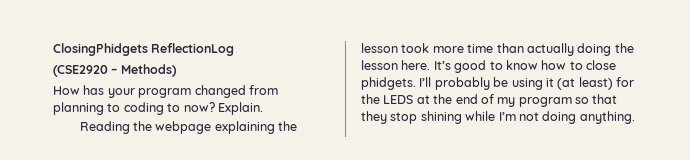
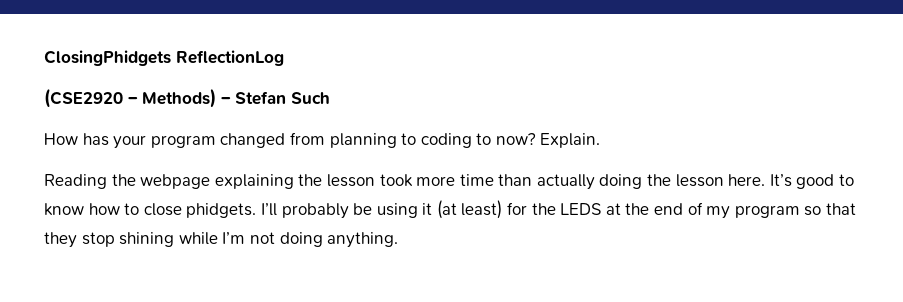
- (CSE2920 – Methods)
+ (CSE2920 – Methods) – Stefan Such

